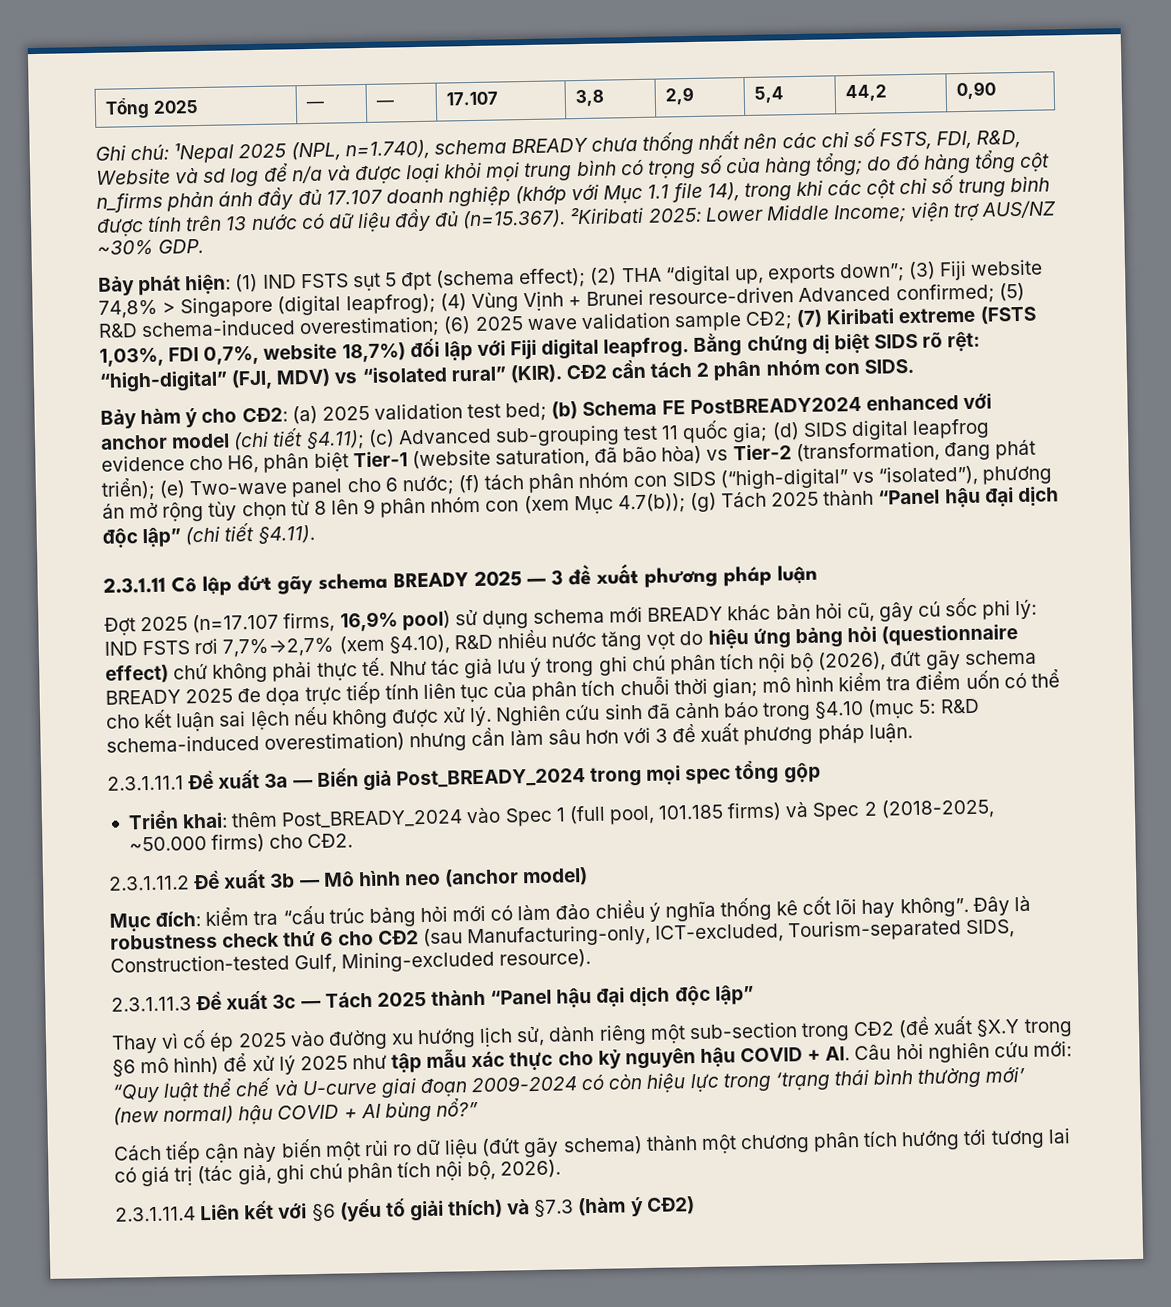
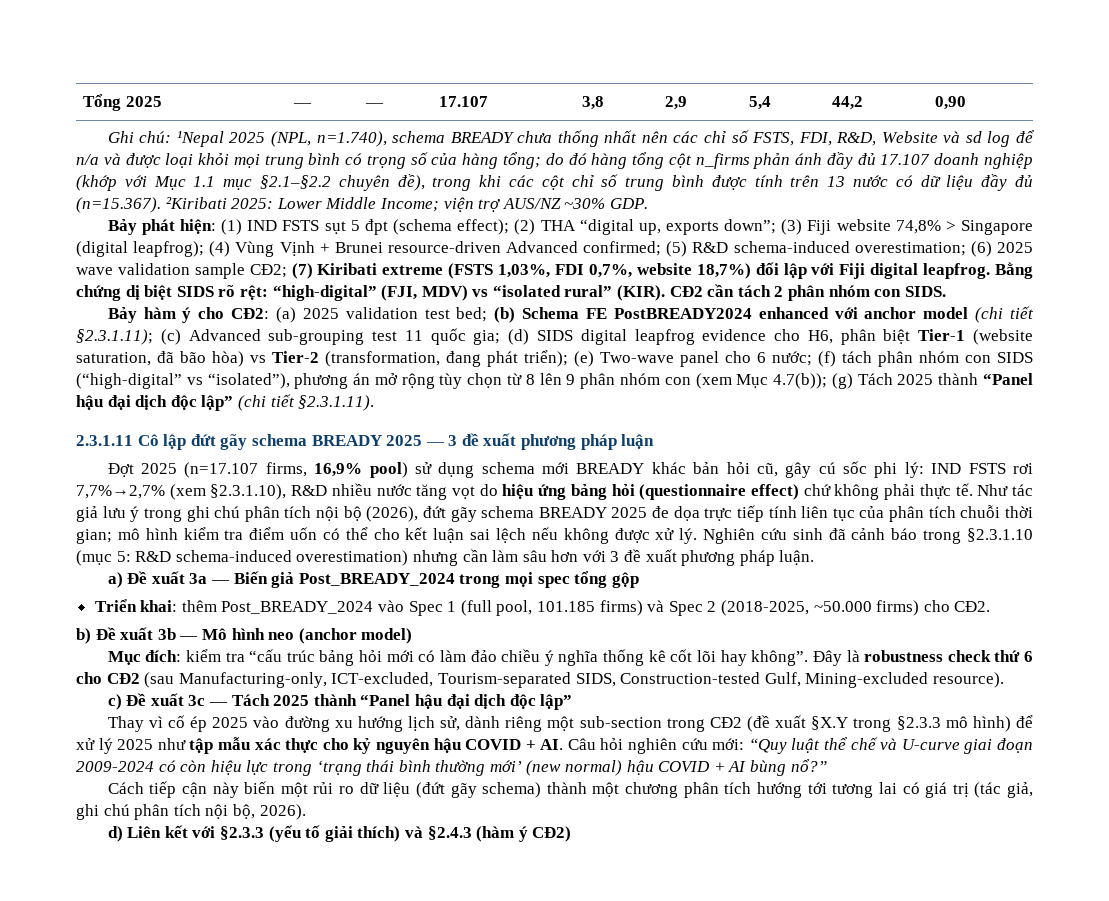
- do đó hàng tổng cột n_firms phản ánh đầy đủ 17.107 doanh nghiệp (khớp với Mục 1.1 file 14), trong khi các cột chỉ số trung bình được tính trên 13 nước có dữ liệu đầy đủ (n=15.367). ²Kiribati 2025:
+ do đó hàng tổng cột n_firms phản ánh đầy đủ 17.107 doanh nghiệp (khớp với Mục 1.1 mục §2.1–§2.2 chuyên đề), trong khi các cột chỉ số trung bình được tính trên 13 nước có dữ liệu đầy đủ (n=15.367). ²Kiribati 2025:
- (b) Schema FE PostBREADY2024 enhanced với anchor model (chi tiết §4.11);
+ (b) Schema FE PostBREADY2024 enhanced với anchor model (chi tiết §2.3.1.11);
- (g) Tách 2025 thành “Panel hậu đại dịch độc lập” (chi tiết §4.11).
+ (g) Tách 2025 thành “Panel hậu đại dịch độc lập” (chi tiết §2.3.1.11).
- Đợt 2025 (n=17.107 firms, 16,9% pool) sử dụng schema mới BREADY khác bản hỏi cũ, gây cú sốc phi lý: IND FSTS rơi 7,7%→2,7% (xem §4.10), R&D nhiều nước tăng vọt do hiệu ứng bảng hỏi (questionnaire effect) chứ không phải thực tế.
+ Đợt 2025 (n=17.107 firms, 16,9% pool) sử dụng schema mới BREADY khác bản hỏi cũ, gây cú sốc phi lý: IND FSTS rơi 7,7%→2,7% (xem §2.3.1.10), R&D nhiều nước tăng vọt do hiệu ứng bảng hỏi (questionnaire effect) chứ không phải thực tế.
- Nghiên cứu sinh đã cảnh báo trong §4.10 (mục 5: R&D schema-induced overestimation) nhưng cần làm sâu hơn với 3 đề xuất phương pháp luận.
+ Nghiên cứu sinh đã cảnh báo trong §2.3.1.10 (mục 5: R&D schema-induced overestimation) nhưng cần làm sâu hơn với 3 đề xuất phương pháp luận.
- 2.3.1.11.1 Đề xuất 3a — Biến giả Post_BREADY_2024 trong mọi spec tổng gộp
+ a) Đề xuất 3a — Biến giả Post_BREADY_2024 trong mọi spec tổng gộp
- 2.3.1.11.2 Đề xuất 3b — Mô hình neo (anchor model)
+ b) Đề xuất 3b — Mô hình neo (anchor model)
- 2.3.1.11.3 Đề xuất 3c — Tách 2025 thành “Panel hậu đại dịch độc lập”
+ c) Đề xuất 3c — Tách 2025 thành “Panel hậu đại dịch độc lập”
- Thay vì cố ép 2025 vào đường xu hướng lịch sử, dành riêng một sub-section trong CĐ2 (đề xuất §X.Y trong §6 mô hình) để xử lý 2025 như tập mẫu xác thực cho kỷ nguyên hậu COVID + AI. Câu hỏi nghiên cứu mới:
+ Thay vì cố ép 2025 vào đường xu hướng lịch sử, dành riêng một sub-section trong CĐ2 (đề xuất §X.Y trong §2.3.3 mô hình) để xử lý 2025 như tập mẫu xác thực cho kỷ nguyên hậu COVID + AI. Câu hỏi nghiên cứu mới:
- 2.3.1.11.4 Liên kết với §6 (yếu tố giải thích) và §7.3 (hàm ý CĐ2)
+ d) Liên kết với §2.3.3 (yếu tố giải thích) và §2.4.3 (hàm ý CĐ2)

